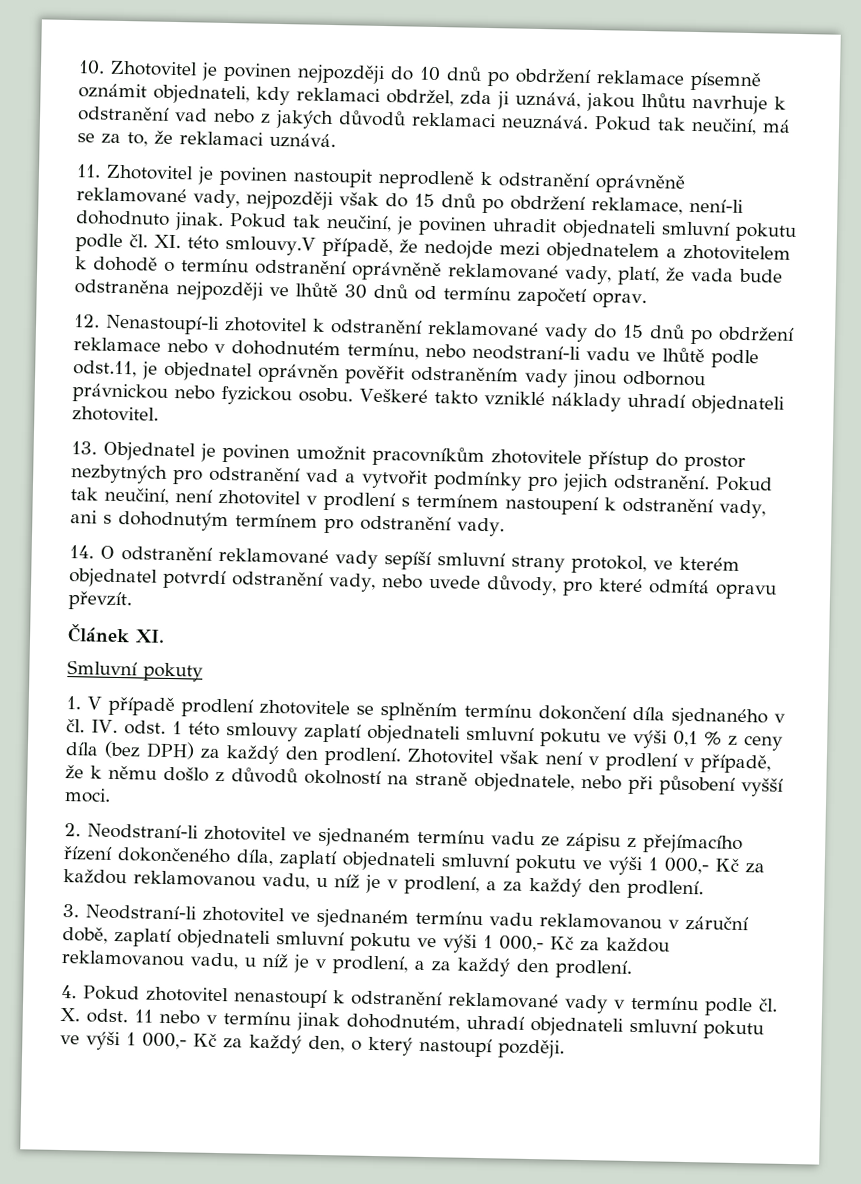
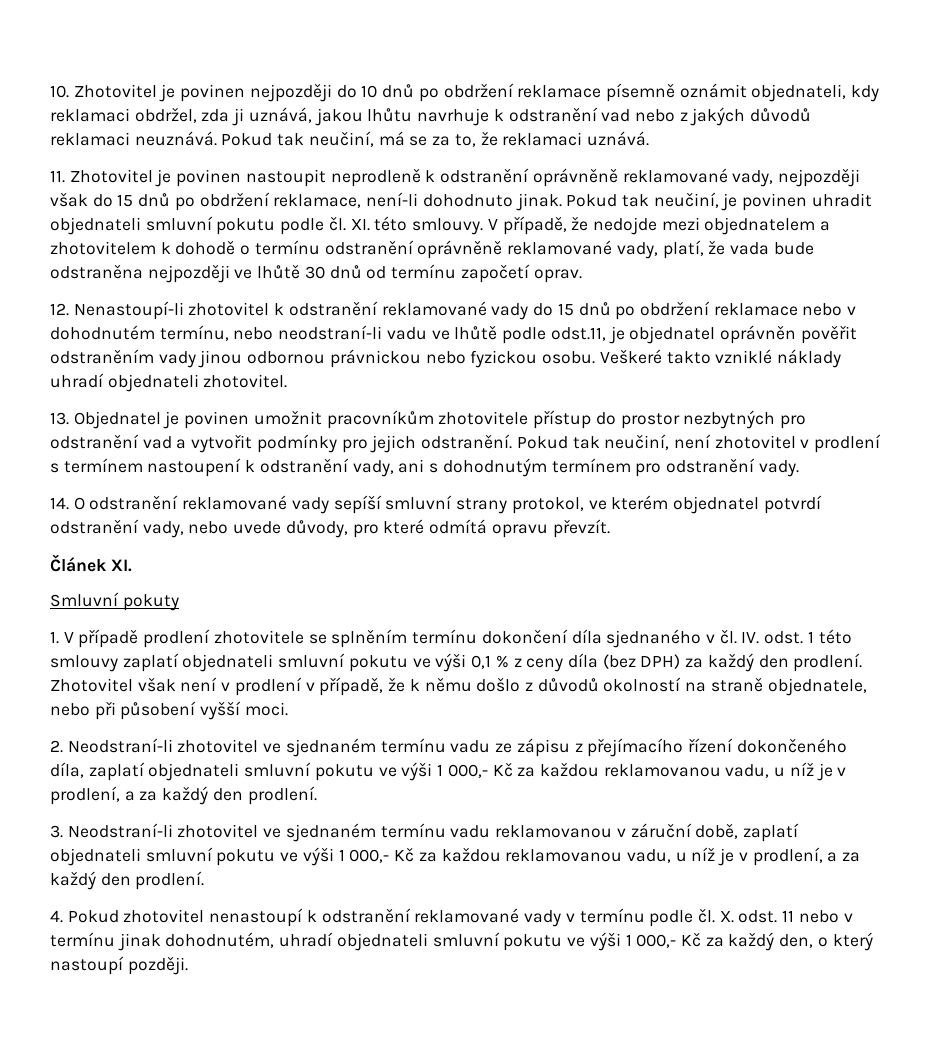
- Pokud tak neučiní, je povinen uhradit objednateli smluvní pokutu podle čl. XI. této smlouvy.V případě, že nedojde mezi objednatelem a zhotovitelem k dohodě o termínu odstranění oprávněně reklamované vady, platí, že vada bude odstraněna nejpozději ve lhůtě 30 dnů od termínu započetí oprav.
+ Pokud tak neučiní, je povinen uhradit objednateli smluvní pokutu podle čl. XI. této smlouvy. V případě, že nedojde mezi objednatelem a zhotovitelem k dohodě o termínu odstranění oprávněně reklamované vady, platí, že vada bude odstraněna nejpozději ve lhůtě 30 dnů od termínu započetí oprav.

